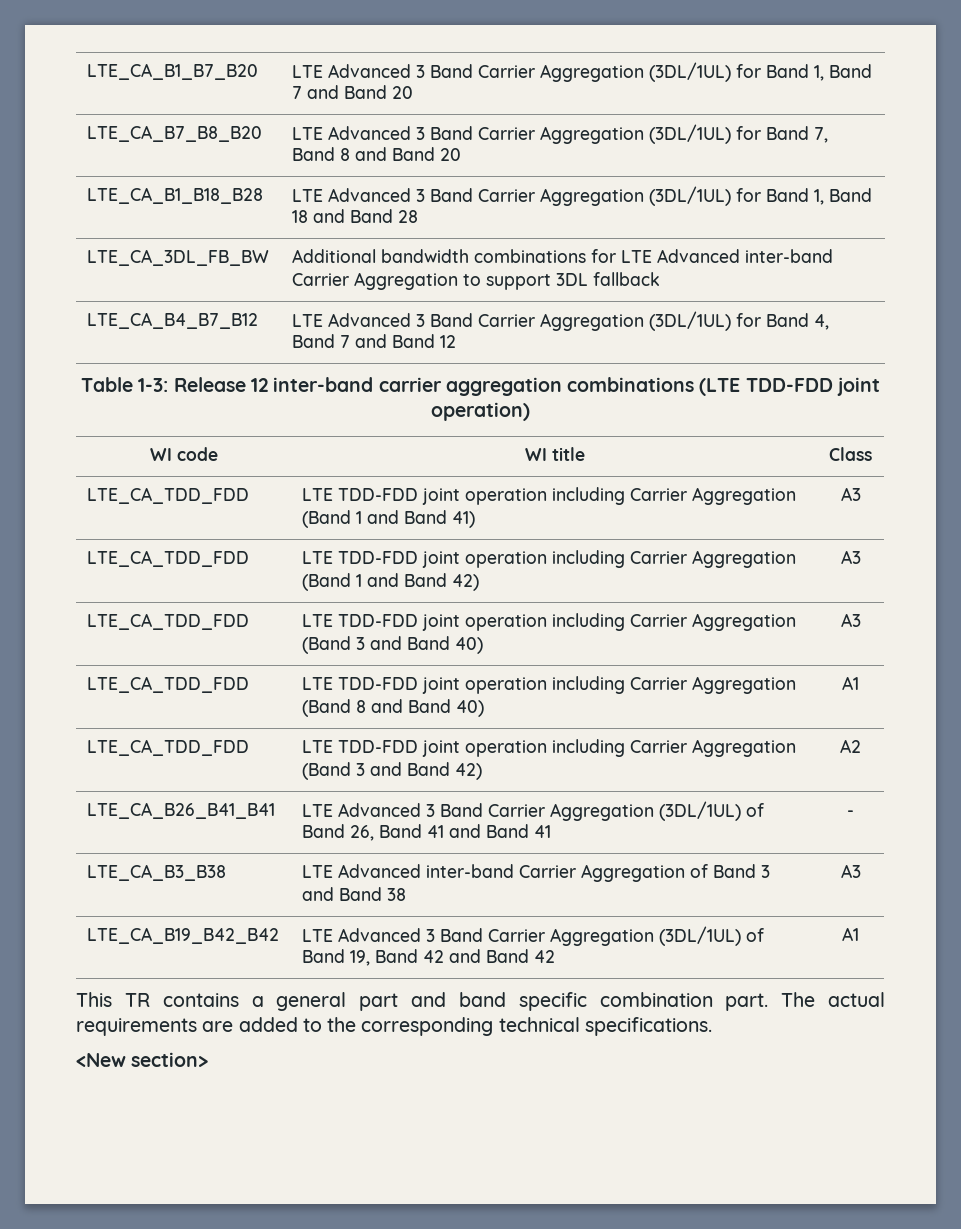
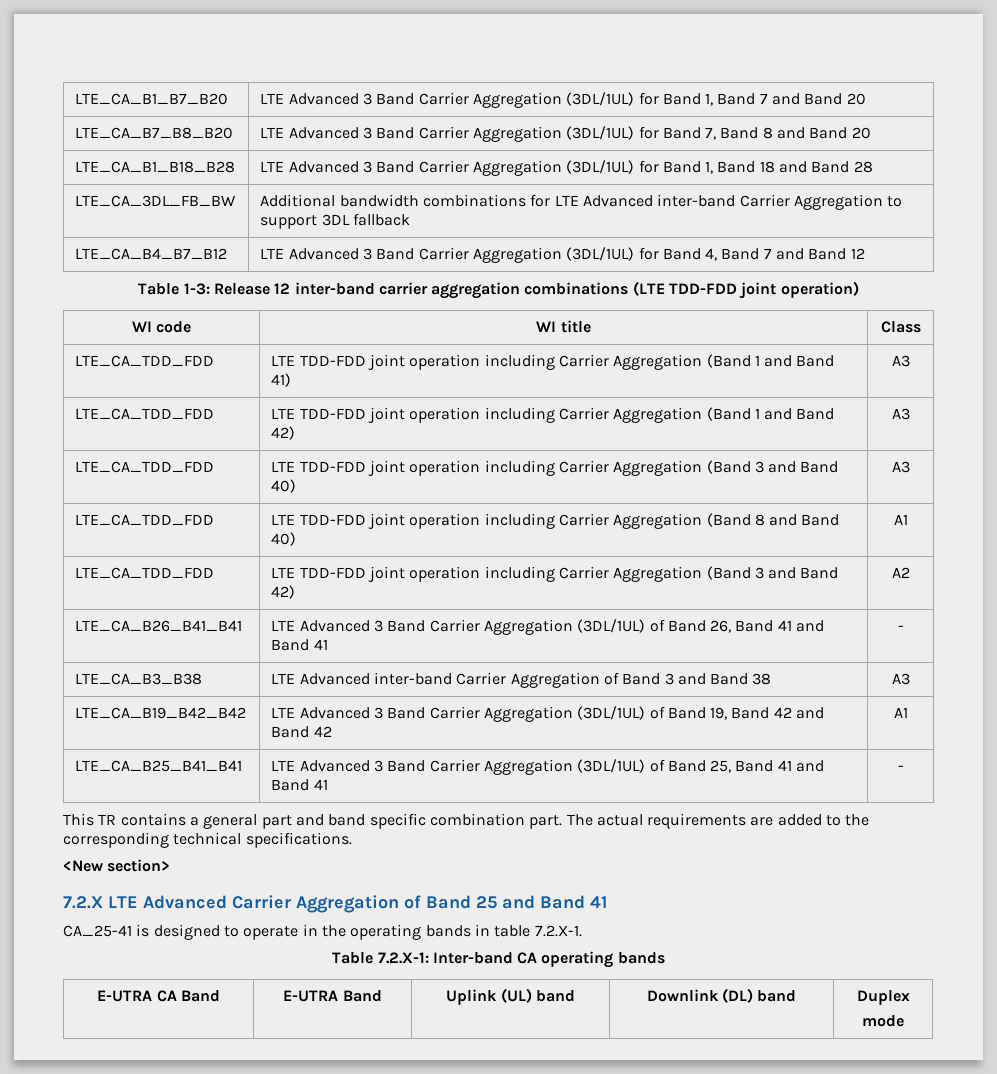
+ LTE_CA_B25_B41_B41 | LTE Advanced 3 Band Carrier Aggregation (3DL/1UL) of Band 25, Band 41 and Band 41 | -
+ 7.2.X LTE Advanced Carrier Aggregation of Band 25 and Band 41
+ CA_25-41 is designed to operate in the operating bands in table 7.2.X-1.
+ Table 7.2.X-1: Inter-band CA operating bands
+ E-UTRA CA Band | E-UTRA Band | Uplink (UL) band | Downlink (DL) band | Duplex
+ mode

